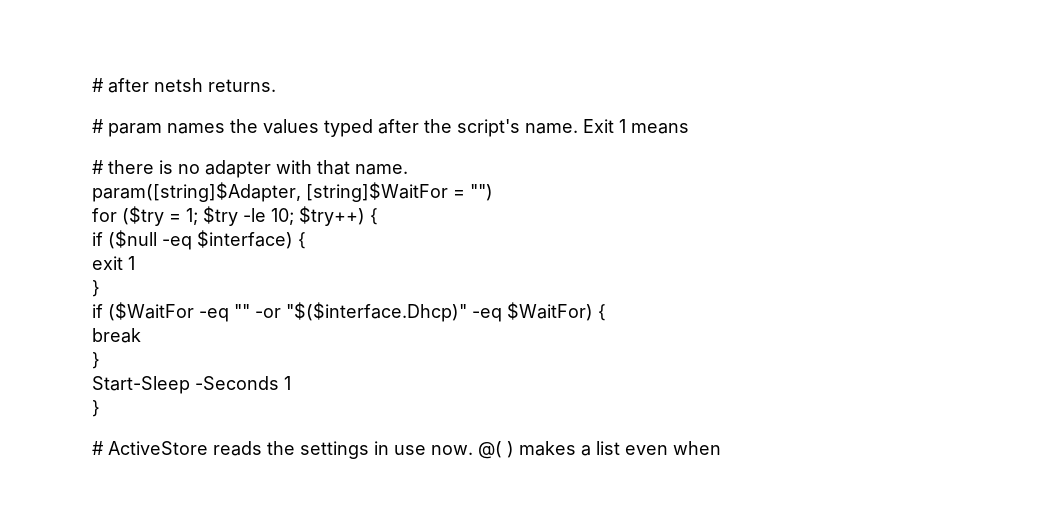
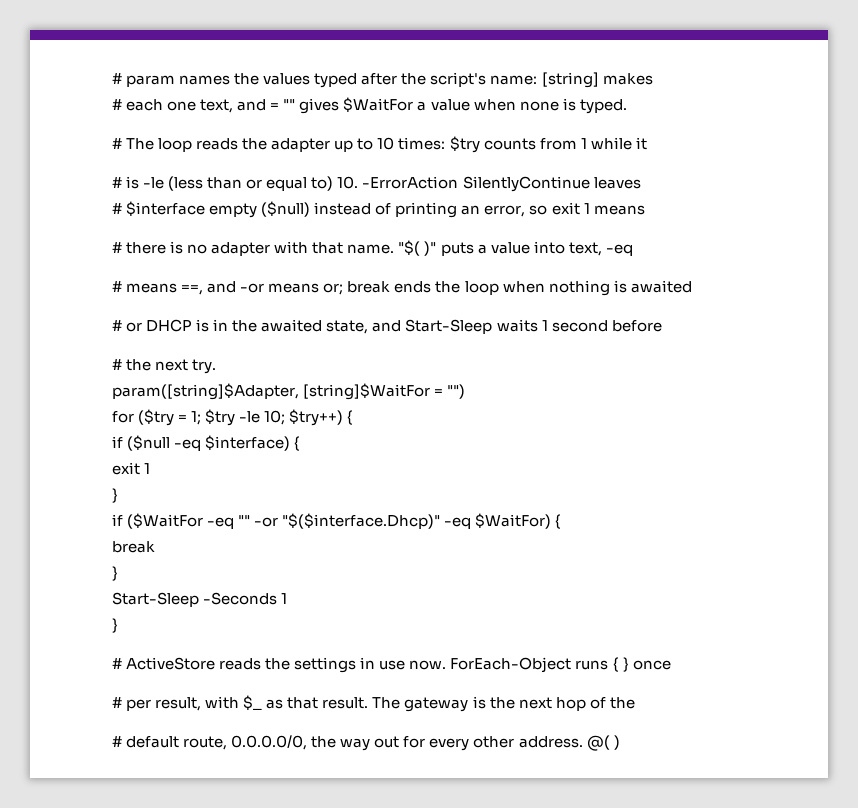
- # after netsh returns.
- # param names the values typed after the script's name. Exit 1 means
+ # param names the values typed after the script's name: [string] makes
+ # each one text, and = "" gives $WaitFor a value when none is typed.
+ # The loop reads the adapter up to 10 times: $try counts from 1 while it
+ # is -le (less than or equal to) 10. -ErrorAction SilentlyContinue leaves
+ # $interface empty ($null) instead of printing an error, so exit 1 means
+ "$( )" puts a value into text, -eq
+ # means ==, and -or means or; break ends the loop when nothing is awaited
+ # or DHCP is in the awaited state, and Start-Sleep waits 1 second before
+ # the next try.
- @( ) makes a list even when
+ ForEach-Object runs { } once
+ # per result, with $_ as that result. The gateway is the next hop of the
+ # default route, 0.0.0.0/0, the way out for every other address. @( )

